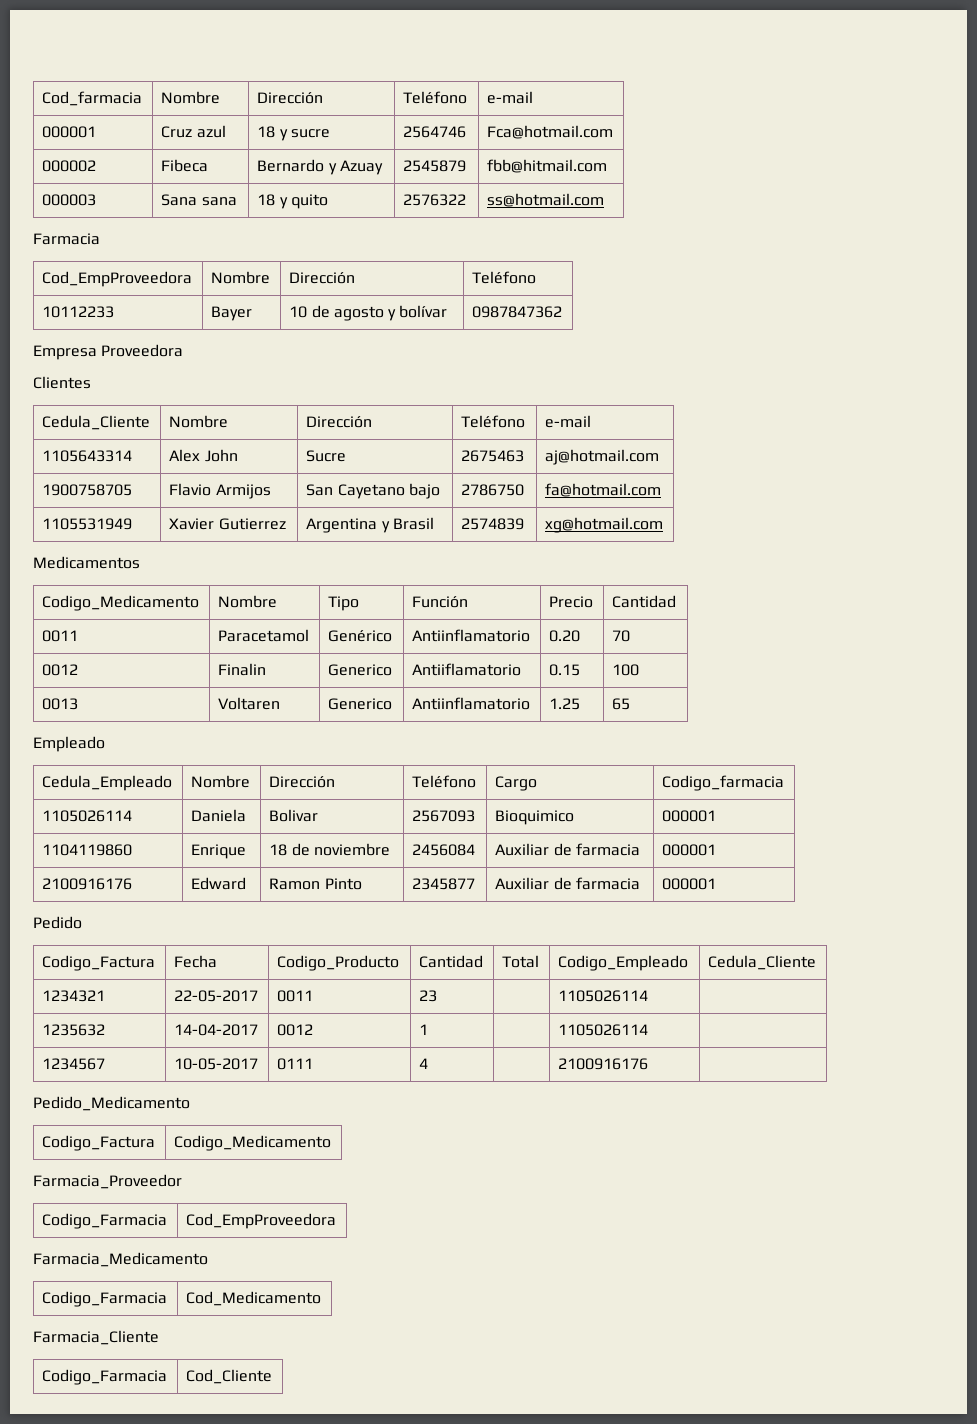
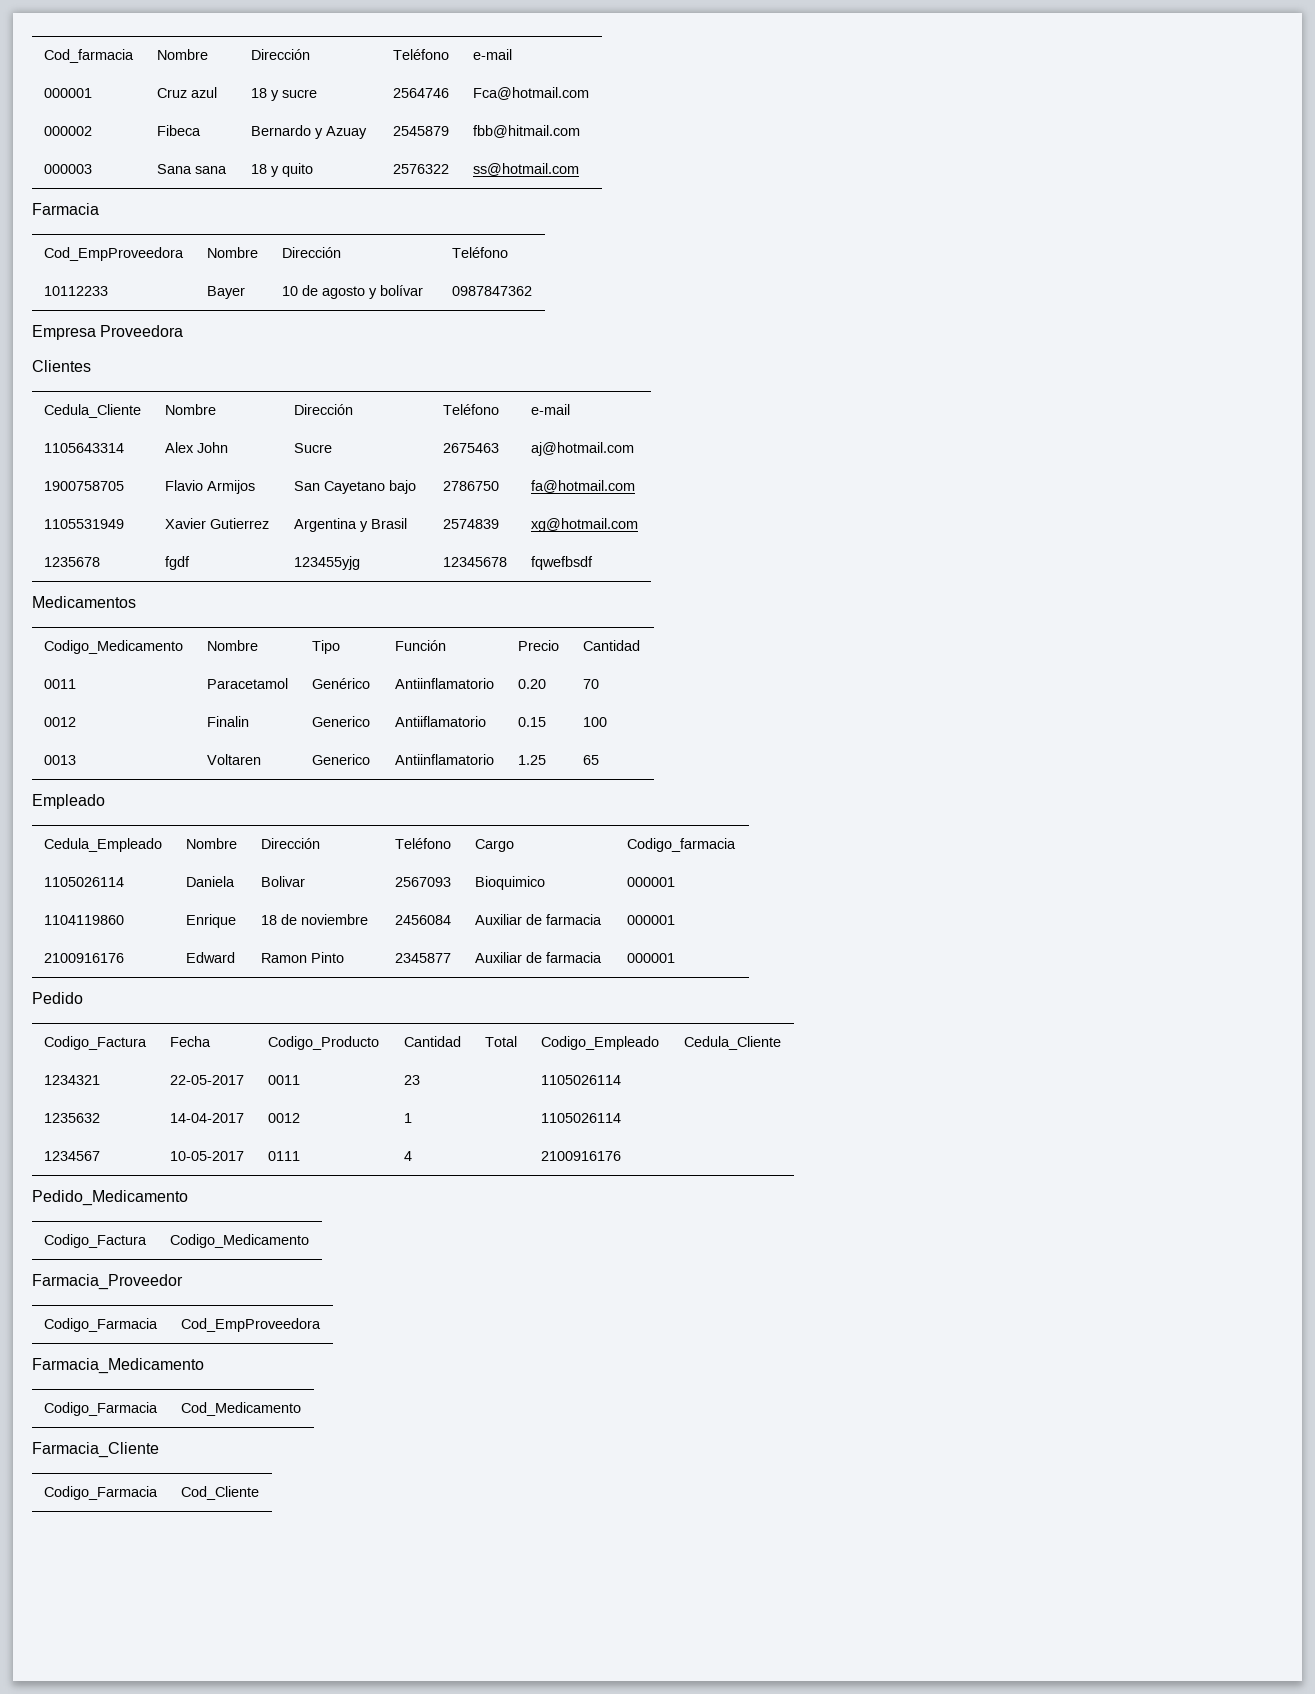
+ 1235678 | fgdf | 123455yjg | 12345678 | fqwefbsdf

